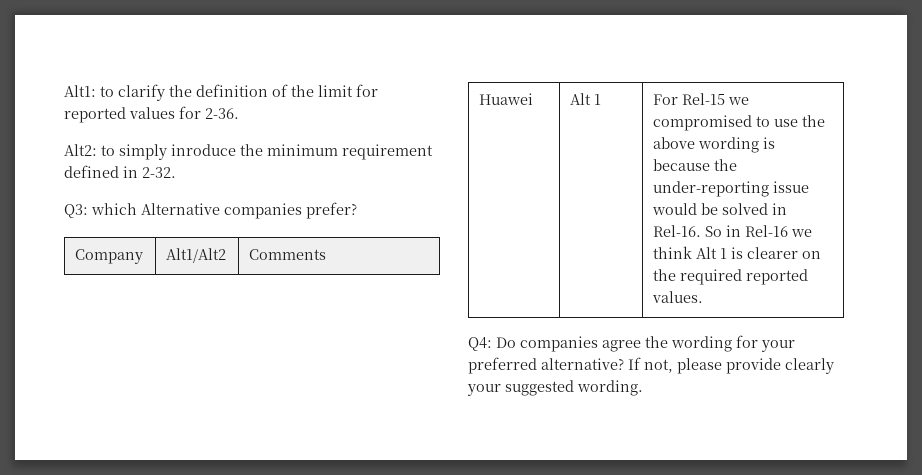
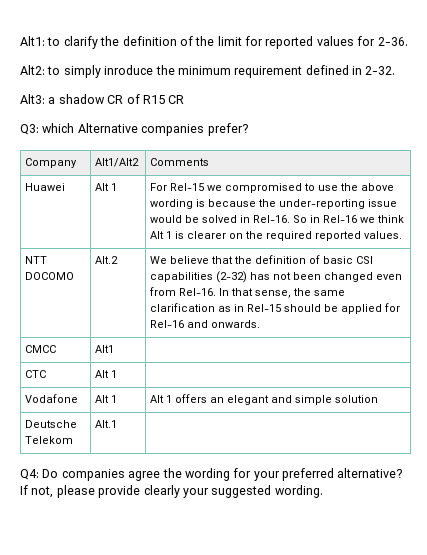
+ Alt3: a shadow CR of R15 CR
+ NTT DOCOMO | Alt.2 | We believe that the definition of basic CSI capabilities (2-32) has not been changed even from Rel-16. In that sense, the same clarification as in Rel-15 should be applied for Rel-16 and onwards.
+ CMCC | Alt1 |
+ CTC | Alt 1 |
+ Vodafone | Alt 1 | Alt 1 offers an elegant and simple solution
+ Deutsche Telekom | Alt.1 |

